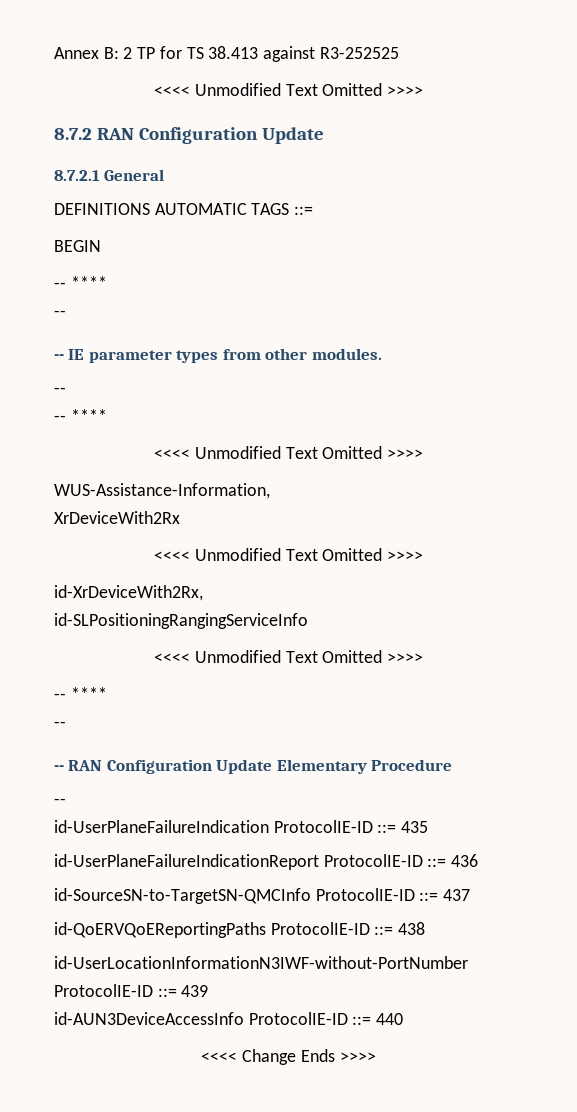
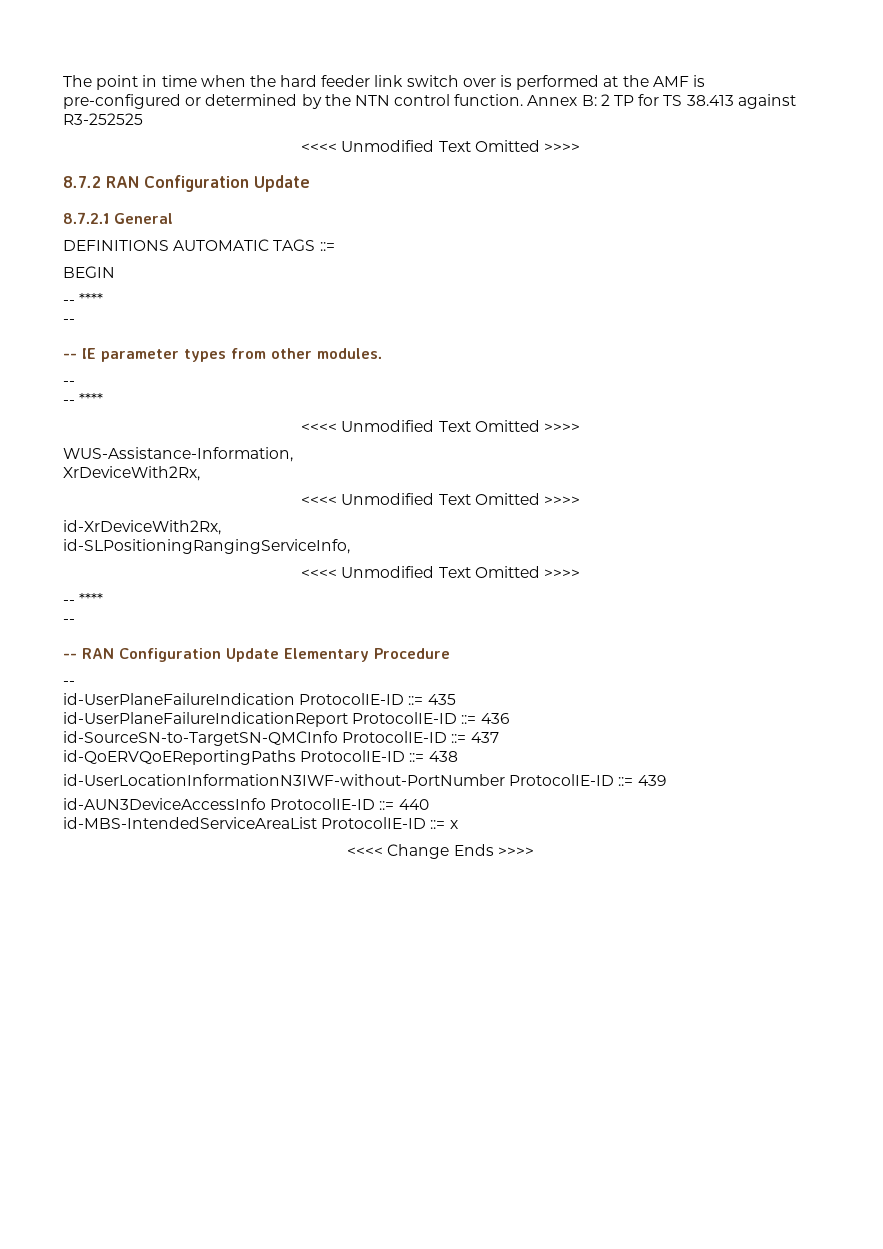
+ The point in time when the hard feeder link switch over is performed at the AMF is pre-configured or determined by the NTN control function.
- XrDeviceWith2Rx
+ XrDeviceWith2Rx,
- id-SLPositioningRangingServiceInfo
+ id-SLPositioningRangingServiceInfo,
+ id-MBS-IntendedServiceAreaList ProtocolIE-ID ::= x

